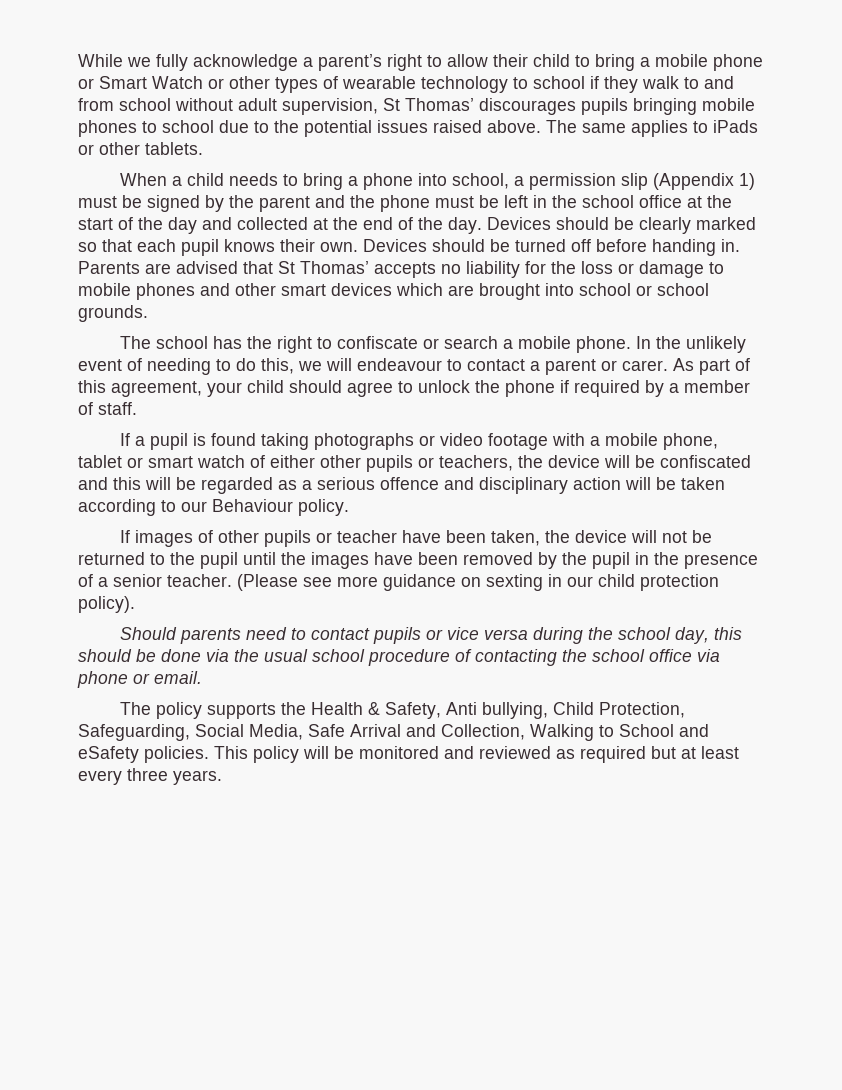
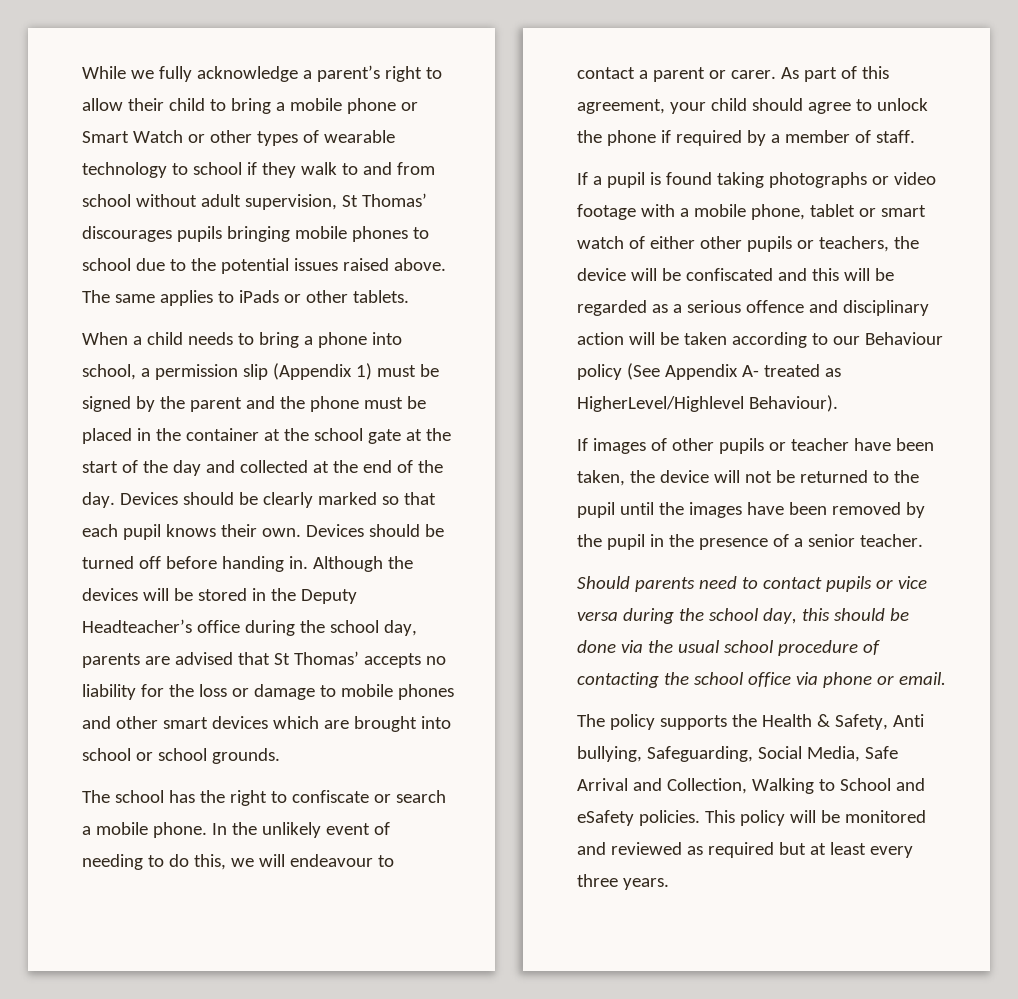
- When a child needs to bring a phone into school, a permission slip (Appendix 1) must be signed by the parent and the phone must be left in the school office at the start of the day and collected at the end of the day.
+ When a child needs to bring a phone into school, a permission slip (Appendix 1) must be signed by the parent and the phone must be placed in the container at the school gate at the start of the day and collected at the end of the day.
- Parents are advised that St Thomas’ accepts no liability for the loss or damage to mobile phones and other smart devices which are brought into school or school grounds.
+ Although the devices will be stored in the Deputy Headteacher’s office during the school day, parents are advised that St Thomas’ accepts no liability for the loss or damage to mobile phones and other smart devices which are brought into school or school grounds.
- If a pupil is found taking photographs or video footage with a mobile phone, tablet or smart watch of either other pupils or teachers, the device will be confiscated and this will be regarded as a serious offence and disciplinary action will be taken according to our Behaviour policy.
+ If a pupil is found taking photographs or video footage with a mobile phone, tablet or smart watch of either other pupils or teachers, the device will be confiscated and this will be regarded as a serious offence and disciplinary action will be taken according to our Behaviour policy (See Appendix A- treated as HigherLevel/Highlevel Behaviour).
- (Please see more guidance on sexting in our child protection policy).
- The policy supports the Health & Safety, Anti bullying, Child Protection, Safeguarding, Social Media, Safe Arrival and Collection, Walking to School and eSafety policies.
+ The policy supports the Health & Safety, Anti bullying, Safeguarding, Social Media, Safe Arrival and Collection, Walking to School and eSafety policies.

